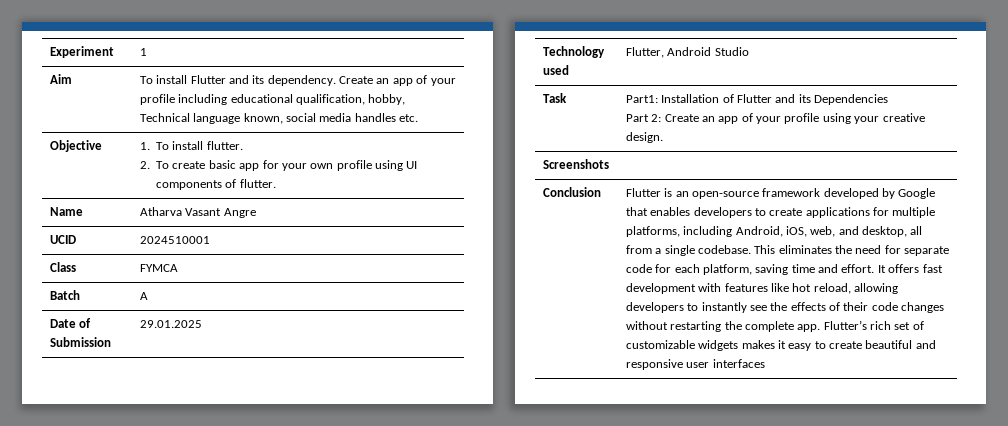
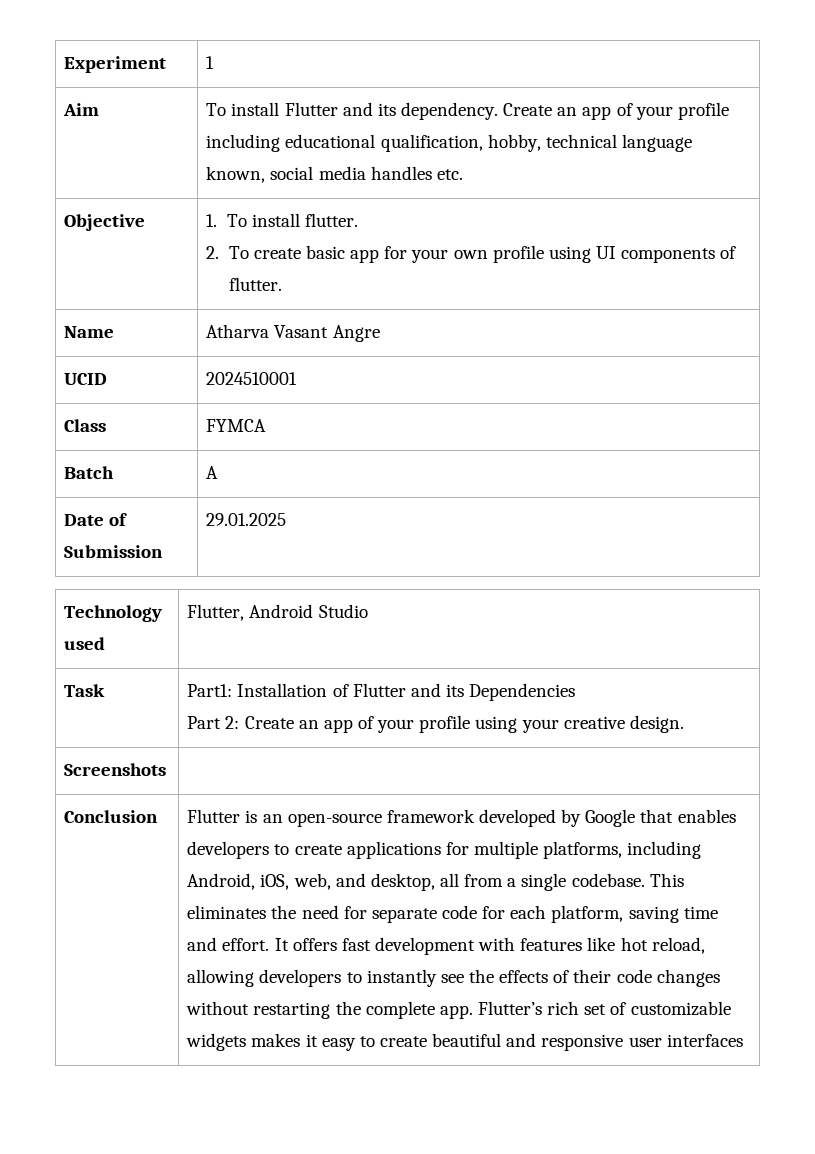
- Aim | To install Flutter and its dependency. Create an app of your profile including educational qualification, hobby, Technical language known, social media handles etc.
+ Aim | To install Flutter and its dependency. Create an app of your profile including educational qualification, hobby, technical language known, social media handles etc.

